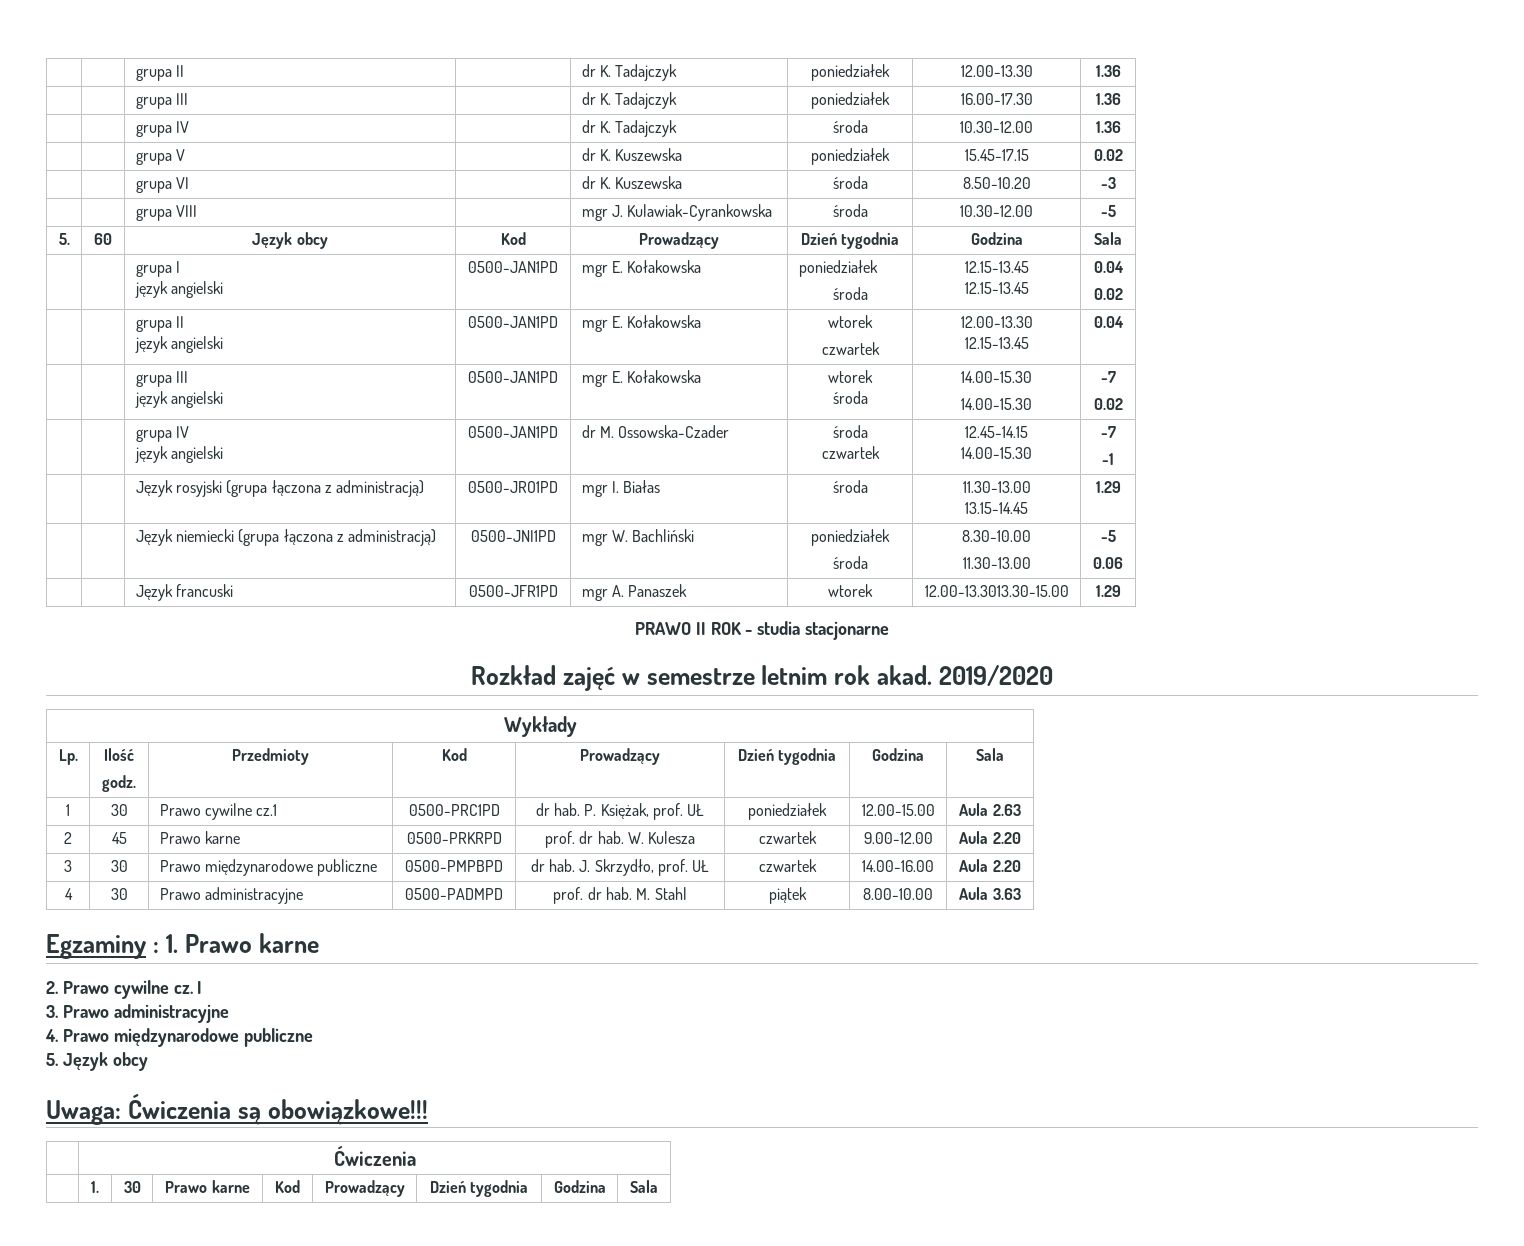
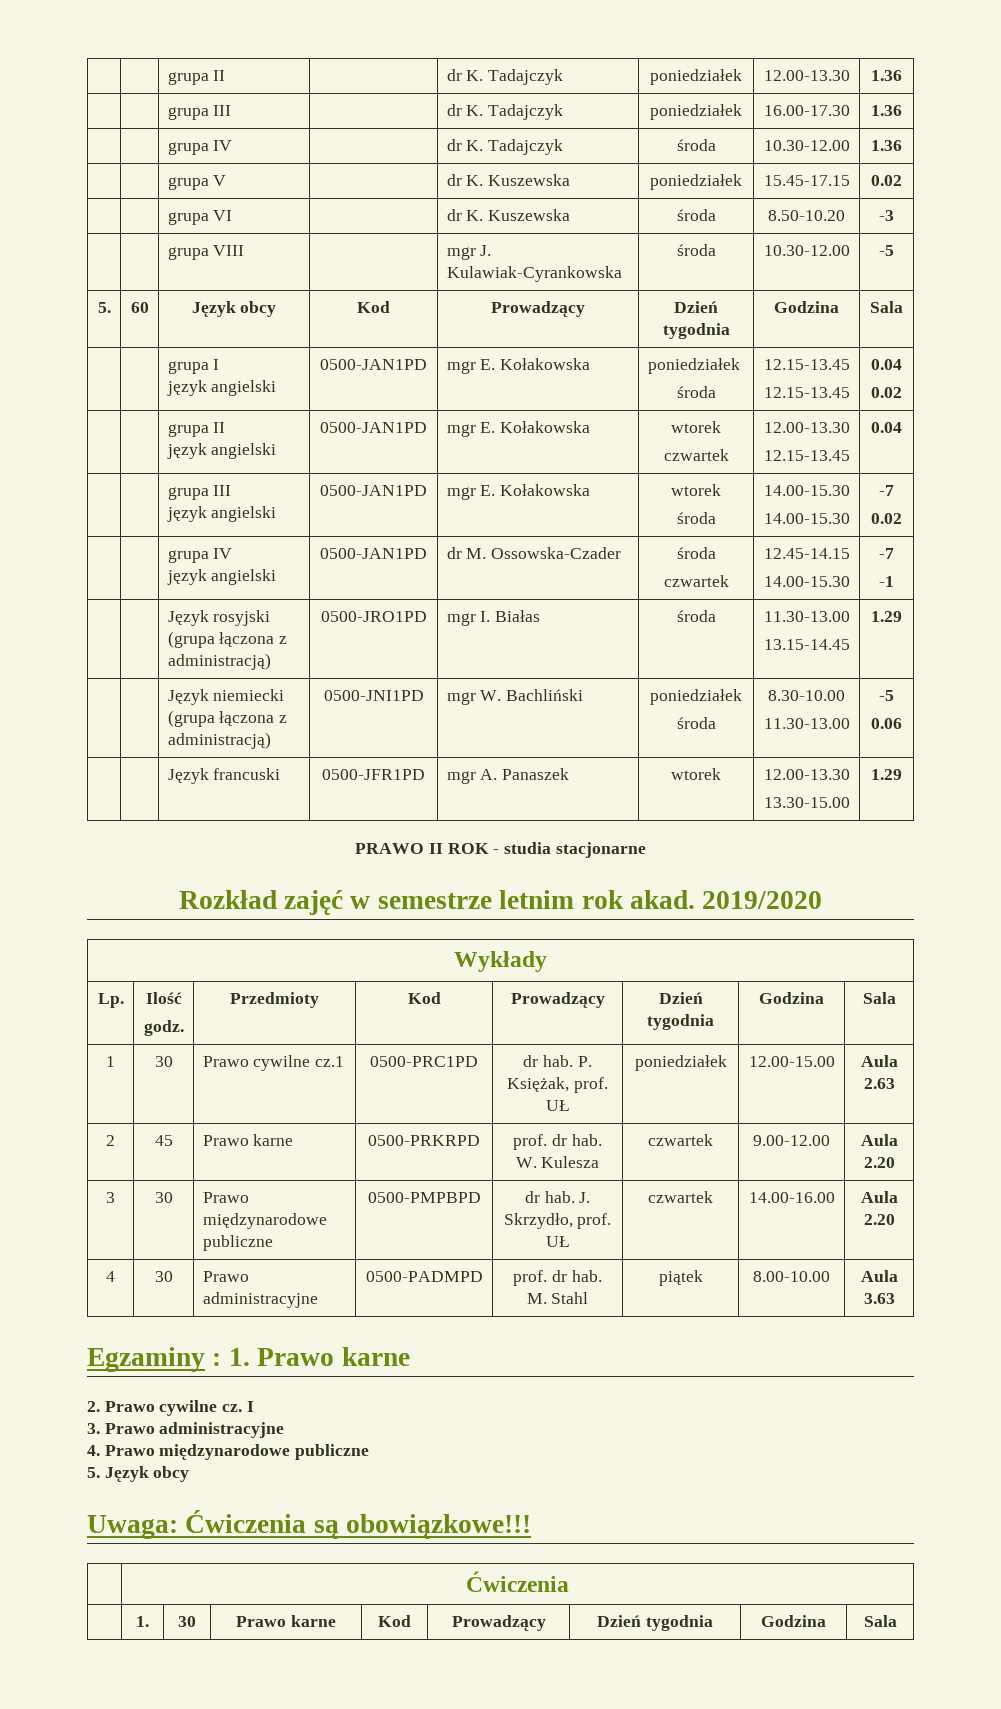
- | | Język francuski | 0500-JFR1PD | mgr A. Panaszek | wtorek | 12.00-13.3013.30-15.00 | 1.29
+ | | Język francuski | 0500-JFR1PD | mgr A. Panaszek | wtorek | 12.00-13.30
+ 13.30-15.00 | 1.29

